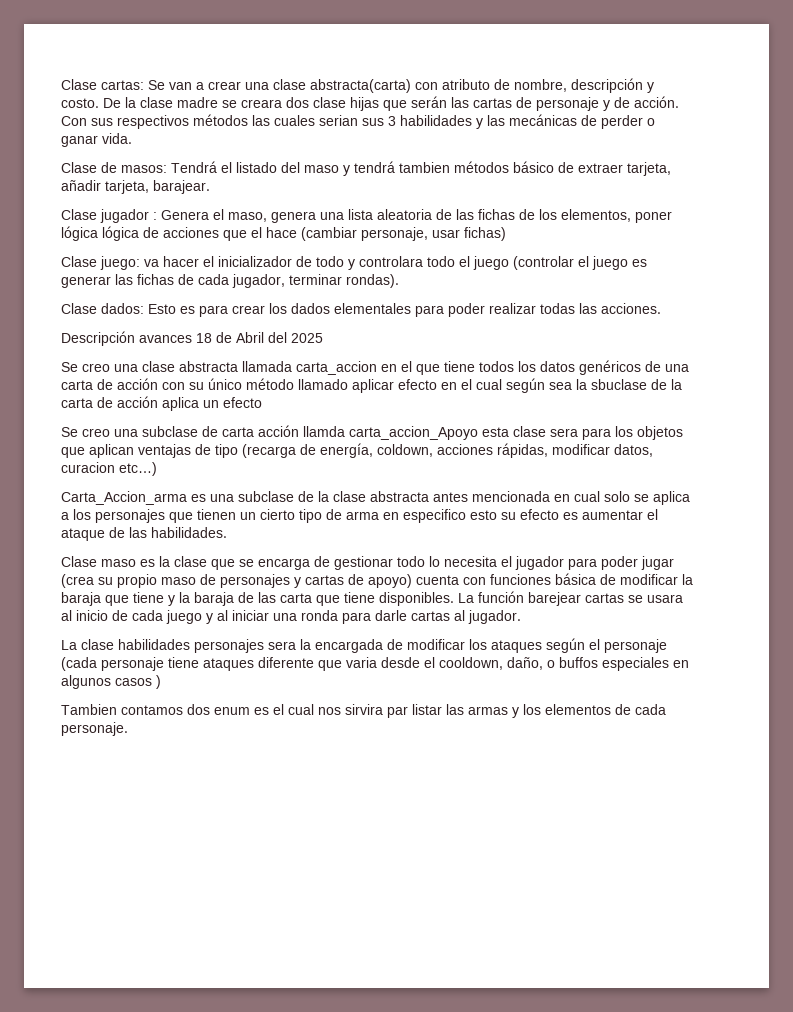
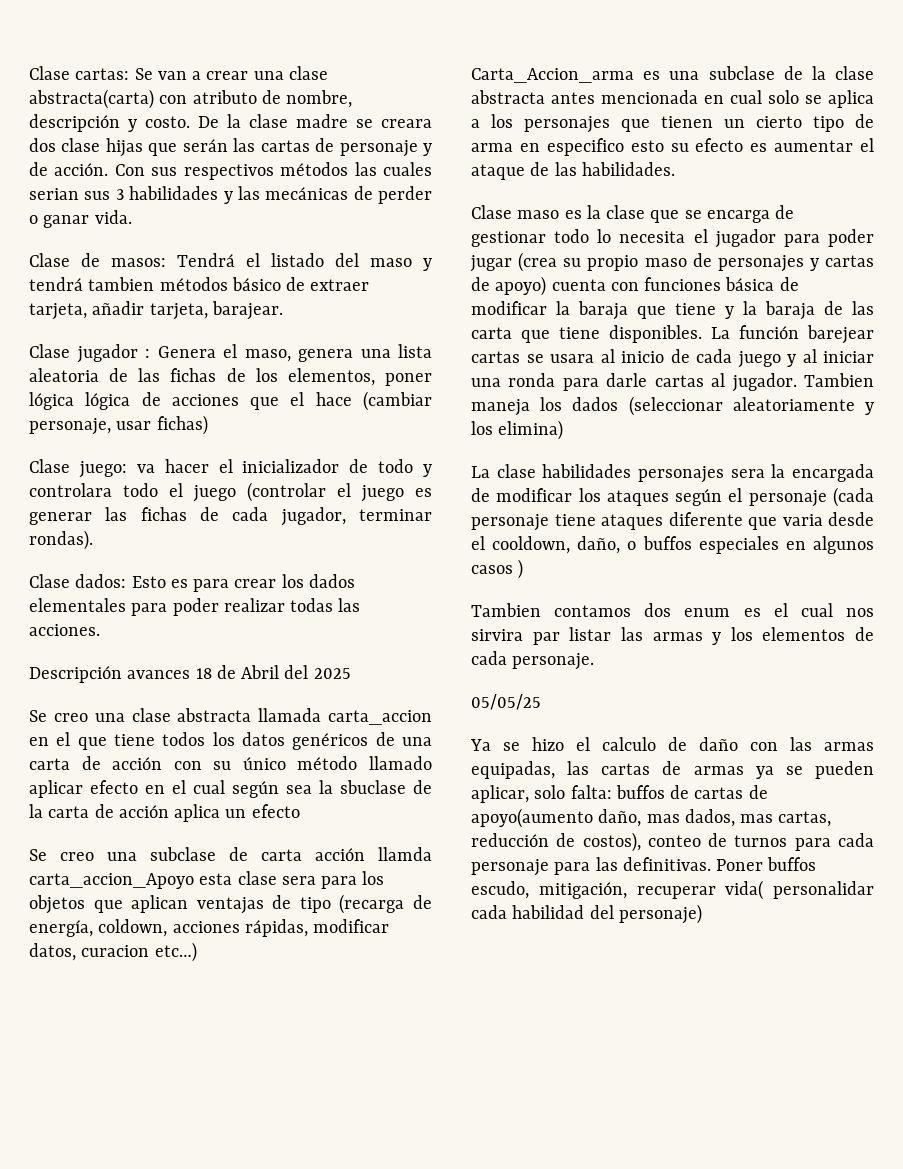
+ Tambien maneja los dados (seleccionar aleatoriamente y los elimina)
+ 05/05/25
+ Ya se hizo el calculo de daño con las armas equipadas, las cartas de armas ya se pueden aplicar, solo falta: buffos de cartas de apoyo(aumento daño, mas dados, mas cartas, reducción de costos), conteo de turnos para cada personaje para las definitivas. Poner buffos escudo, mitigación, recuperar vida( personalidar cada habilidad del personaje)

